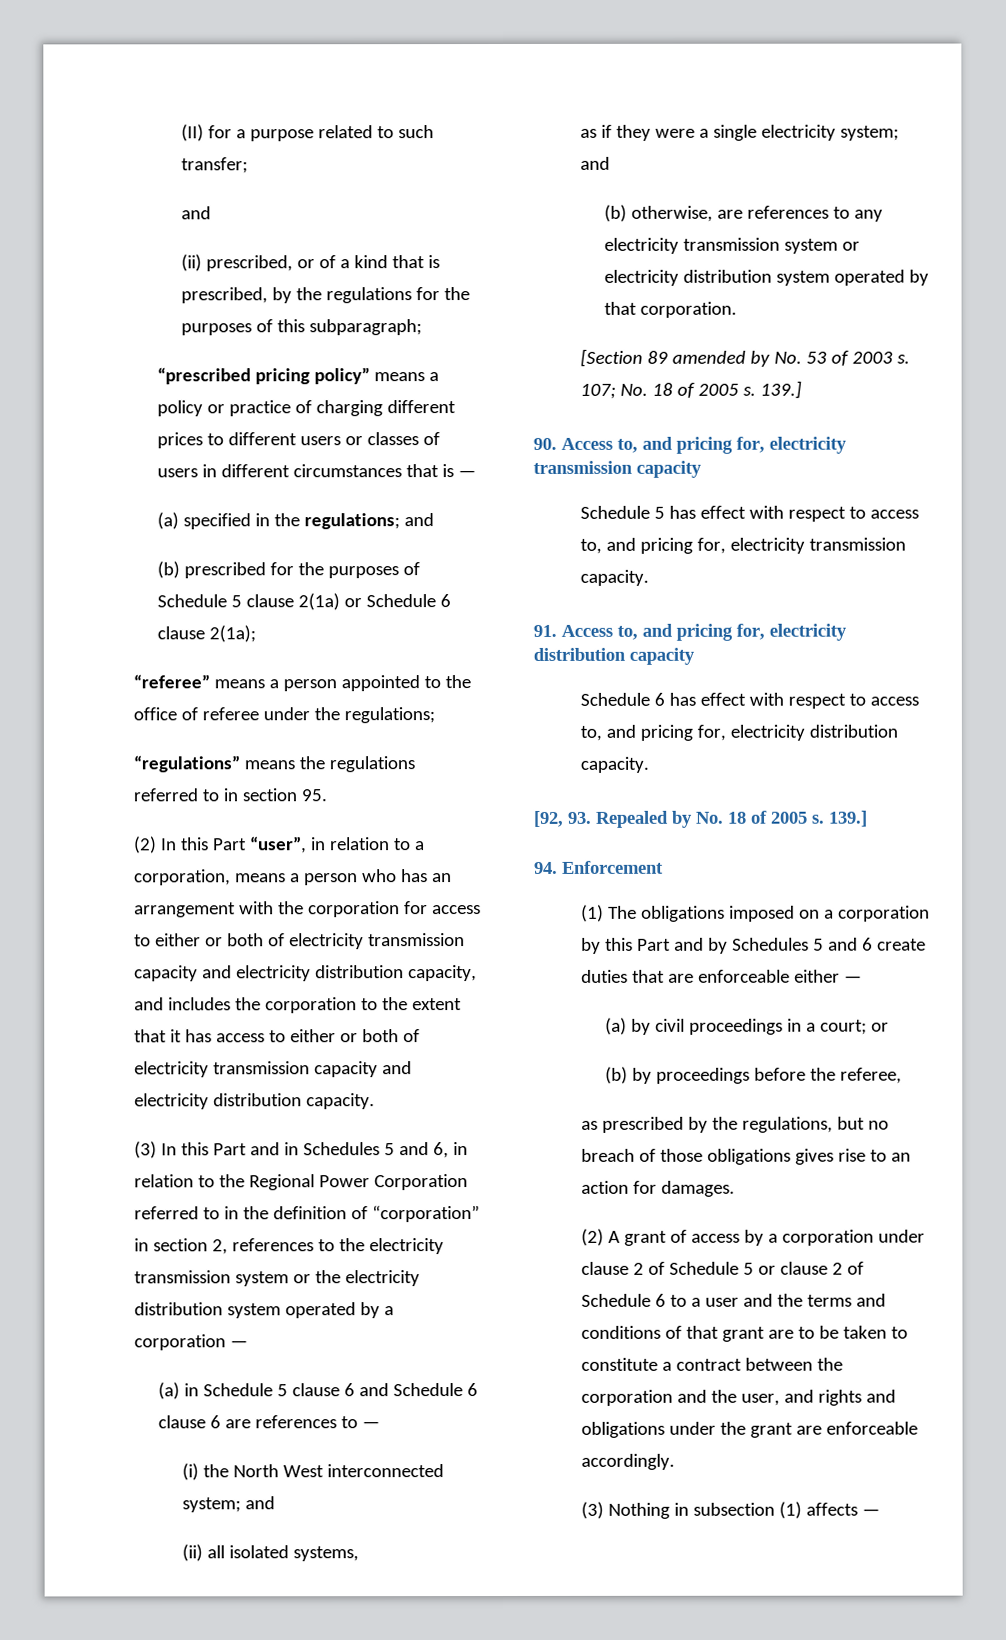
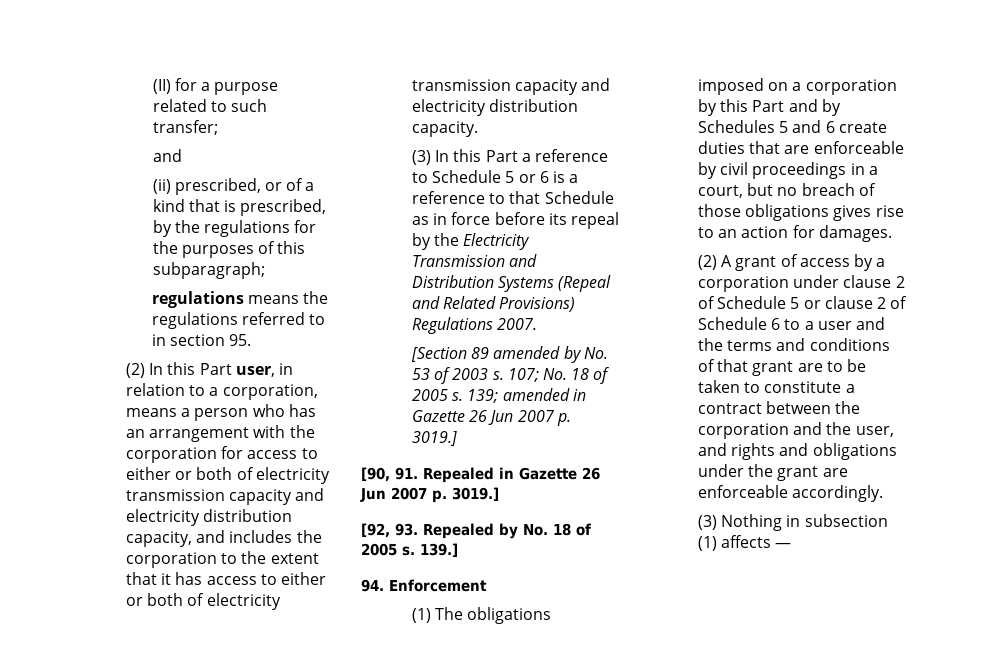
- “prescribed pricing policy” means a policy or practice of charging different prices to different users or classes of users in different circumstances that is —
- (a) specified in the regulations; and
- (b) prescribed for the purposes of Schedule 5 clause 2(1a) or Schedule 6 clause 2(1a);
- “referee” means a person appointed to the office of referee under the regulations;
- “regulations” means the regulations referred to in section 95.
+ regulations means the regulations referred to in section 95.
- (2) In this Part “user”, in relation to a corporation, means a person who has an arrangement with the corporation for access to either or both of electricity transmission capacity and electricity distribution capacity, and includes the corporation to the extent that it has access to either or both of electricity transmission capacity and electricity distribution capacity.
+ (2) In this Part user, in relation to a corporation, means a person who has an arrangement with the corporation for access to either or both of electricity transmission capacity and electricity distribution capacity, and includes the corporation to the extent that it has access to either or both of electricity transmission capacity and electricity distribution capacity.
- (3) In this Part and in Schedules 5 and 6, in relation to the Regional Power Corporation referred to in the definition of “corporation” in section 2, references to the electricity transmission system or the electricity distribution system operated by a corporation —
- (a) in Schedule 5 clause 6 and Schedule 6 clause 6 are references to —
- (i) the North West interconnected system; and
- (ii) all isolated systems,
- as if they were a single electricity system; and
- (b) otherwise, are references to any electricity transmission system or electricity distribution system operated by that corporation.
+ (3) In this Part a reference to Schedule 5 or 6 is a reference to that Schedule as in force before its repeal by the Electricity Transmission and Distribution Systems (Repeal and Related Provisions) Regulations 2007.
- 107; No. 18 of 2005 s. 139.]
- 90. Access to, and pricing for, electricity transmission capacity
- Schedule 5 has effect with respect to access to, and pricing for, electricity transmission capacity.
- 91. Access to, and pricing for, electricity distribution capacity
- Schedule 6 has effect with respect to access to, and pricing for, electricity distribution capacity.
+ 107; No. 18 of 2005 s. 139; amended in Gazette 26 Jun 2007 p. 3019.]
+ [90, 91. Repealed in Gazette 26 Jun 2007 p. 3019.]
- (1) The obligations imposed on a corporation by this Part and by Schedules 5 and 6 create duties that are enforceable either —
- (a) by civil proceedings in a court; or
- (b) by proceedings before the referee,
- as prescribed by the regulations, but no breach of those obligations gives rise to an action for damages.
+ (1) The obligations imposed on a corporation by this Part and by Schedules 5 and 6 create duties that are enforceable by civil proceedings in a court, but no breach of those obligations gives rise to an action for damages.

